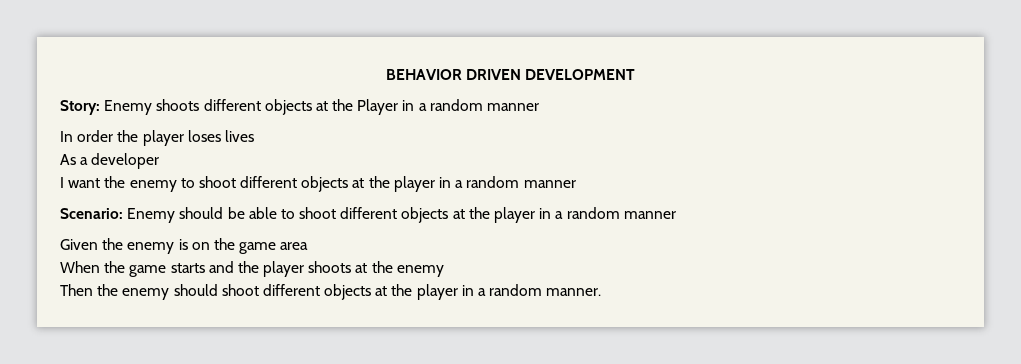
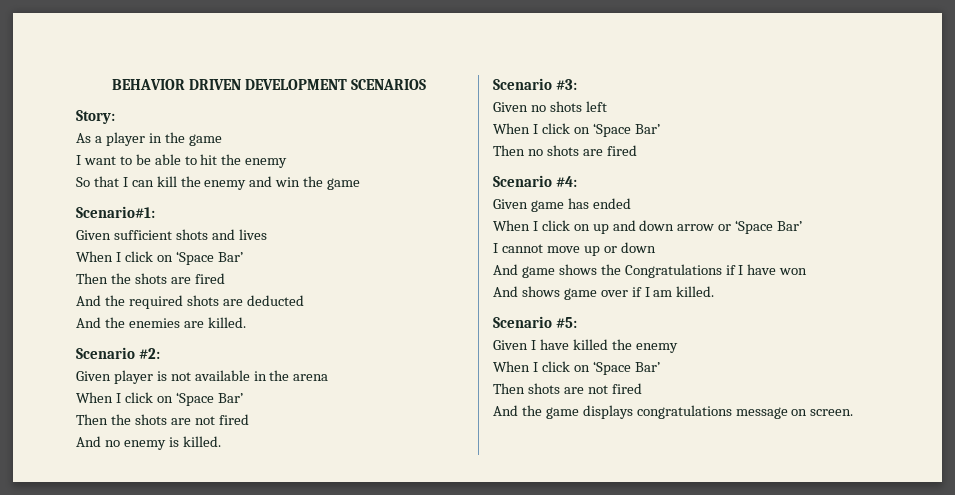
- BEHAVIOR DRIVEN DEVELOPMENT
+ BEHAVIOR DRIVEN DEVELOPMENT SCENARIOS
- Story: Enemy shoots different objects at the Player in a random manner
- In order the player loses lives
- As a developer
- I want the enemy to shoot different objects at the player in a random manner
- Scenario: Enemy should be able to shoot different objects at the player in a random manner
- Given the enemy is on the game area
- When the game starts and the player shoots at the enemy
- Then the enemy should shoot different objects at the player in a random manner.
+ Story:
+ As a player in the game
+ I want to be able to hit the enemy
+ So that I can kill the enemy and win the game
+ Scenario#1:
+ Given sufficient shots and lives
+ When I click on ‘Space Bar’
+ Then the shots are fired
+ And the required shots are deducted
+ And the enemies are killed.
+ Scenario #2:
+ Given player is not available in the arena
+ When I click on ‘Space Bar’
+ Then the shots are not fired
+ And no enemy is killed.
+ Scenario #3:
+ Given no shots left
+ When I click on ‘Space Bar’
+ Then no shots are fired
+ Scenario #4:
+ Given game has ended
+ When I click on up and down arrow or ‘Space Bar’
+ I cannot move up or down
+ And game shows the Congratulations if I have won
+ And shows game over if I am killed.
+ Scenario #5:
+ Given I have killed the enemy
+ When I click on ‘Space Bar’
+ Then shots are not fired
+ And the game displays congratulations message on screen.

